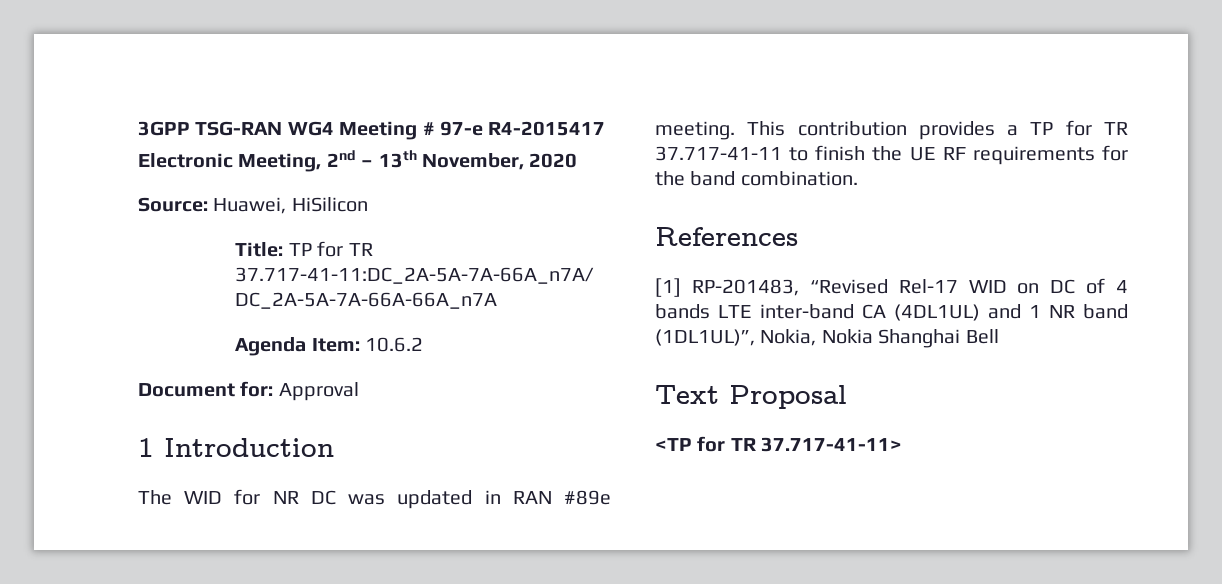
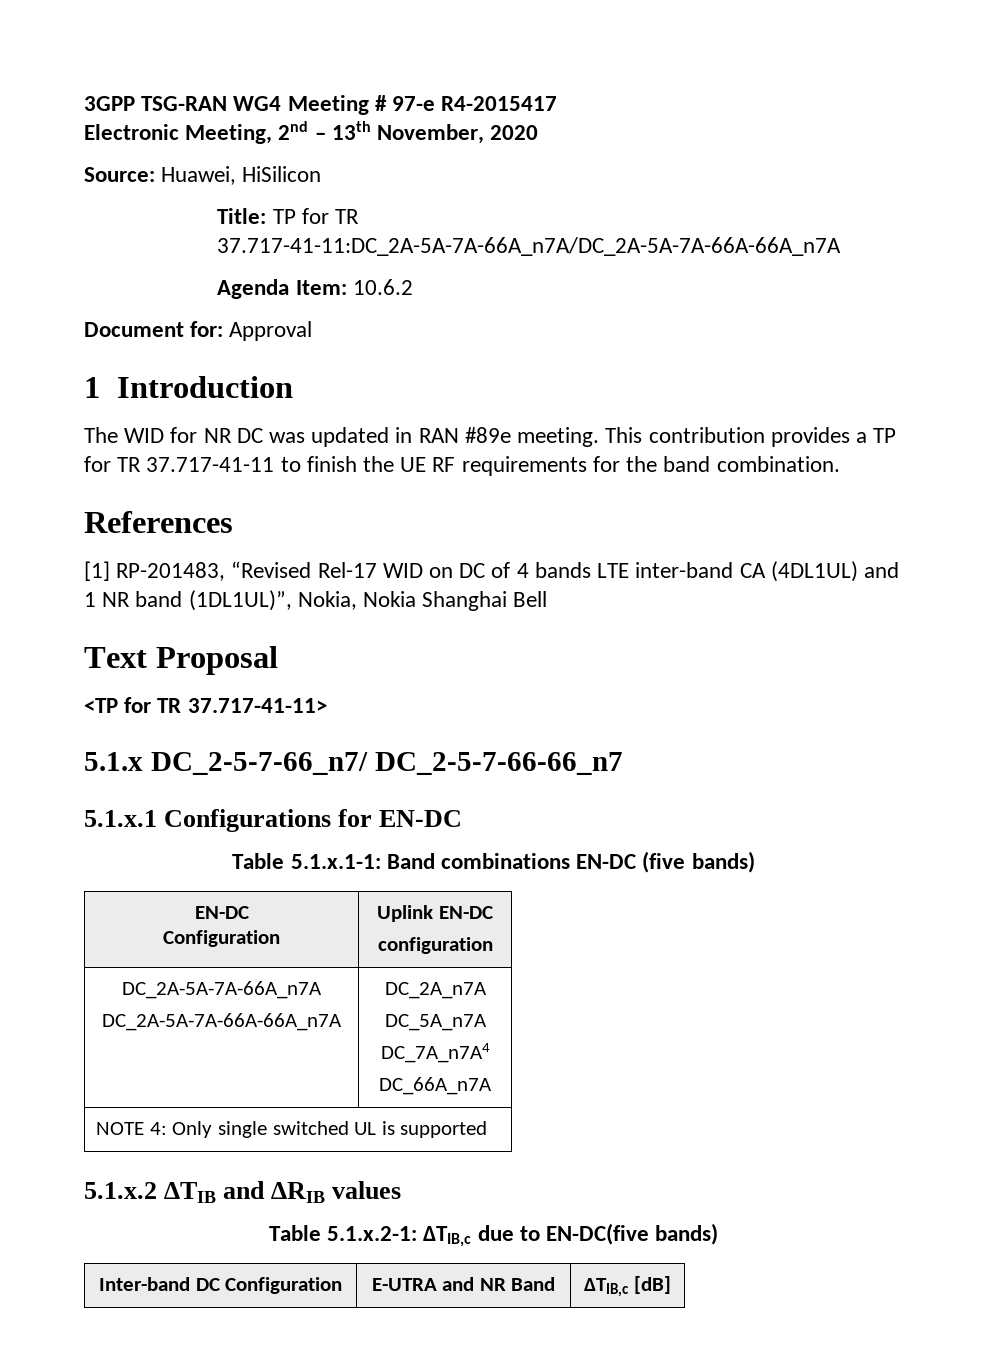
+ 5.1.x DC_2-5-7-66_n7/ DC_2-5-7-66-66_n7
+ 5.1.x.1 Configurations for EN-DC
+ Table 5.1.x.1-1: Band combinations EN-DC (five bands)
+ EN-DC
+ Configuration | Uplink EN-DC
+ configuration
+ DC_2A-5A-7A-66A_n7A
+ DC_2A-5A-7A-66A-66A_n7A | DC_2A_n7A
+ DC_5A_n7A
+ DC_7A_n7A4
+ DC_66A_n7A
+ NOTE 4: Only single switched UL is supported
+ 5.1.x.2 ∆TIB and ∆RIB values
+ Table 5.1.x.2-1: ΔTIB,c due to EN-DC(five bands)
+ Inter-band DC Configuration | E-UTRA and NR Band | ΔTIB,c [dB]

